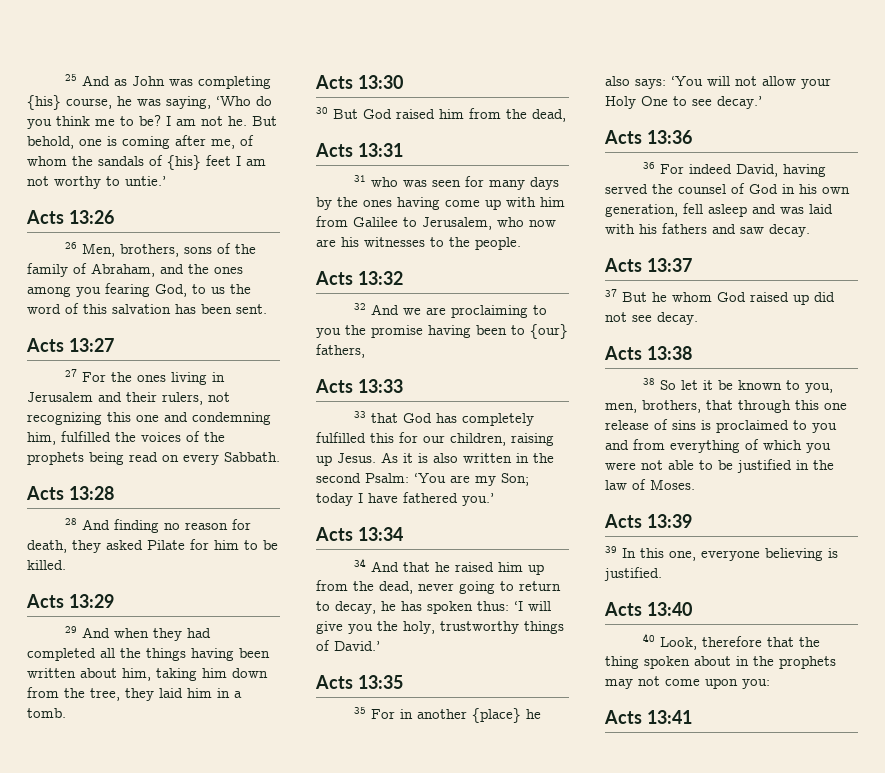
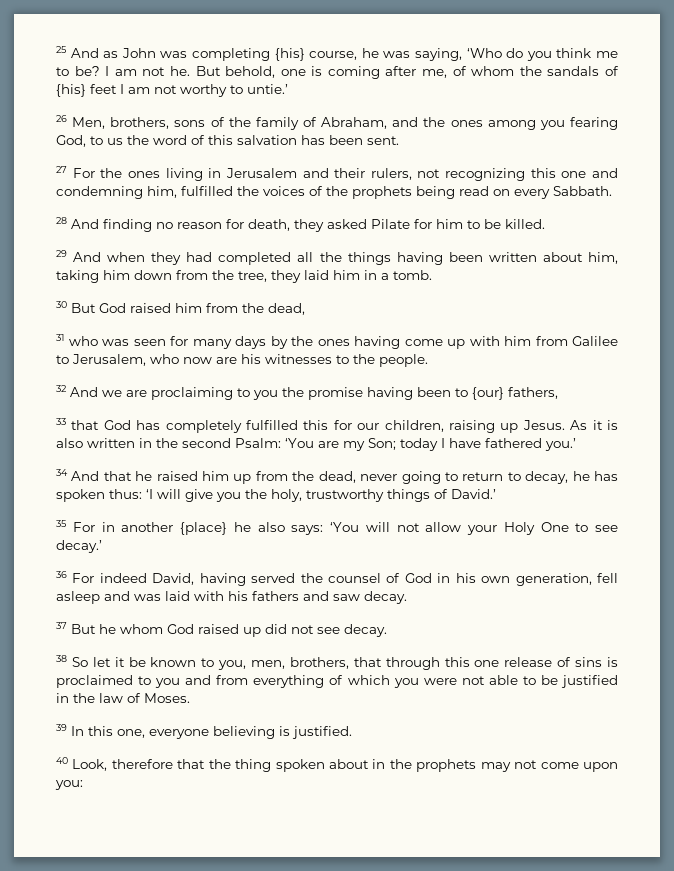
- Acts 13:26
- Acts 13:27
- Acts 13:28
- Acts 13:29
- Acts 13:30
- Acts 13:31
- Acts 13:32
- Acts 13:33
- Acts 13:34
- Acts 13:35
- Acts 13:36
- Acts 13:37
- Acts 13:38
- Acts 13:39
- Acts 13:40
- Acts 13:41

